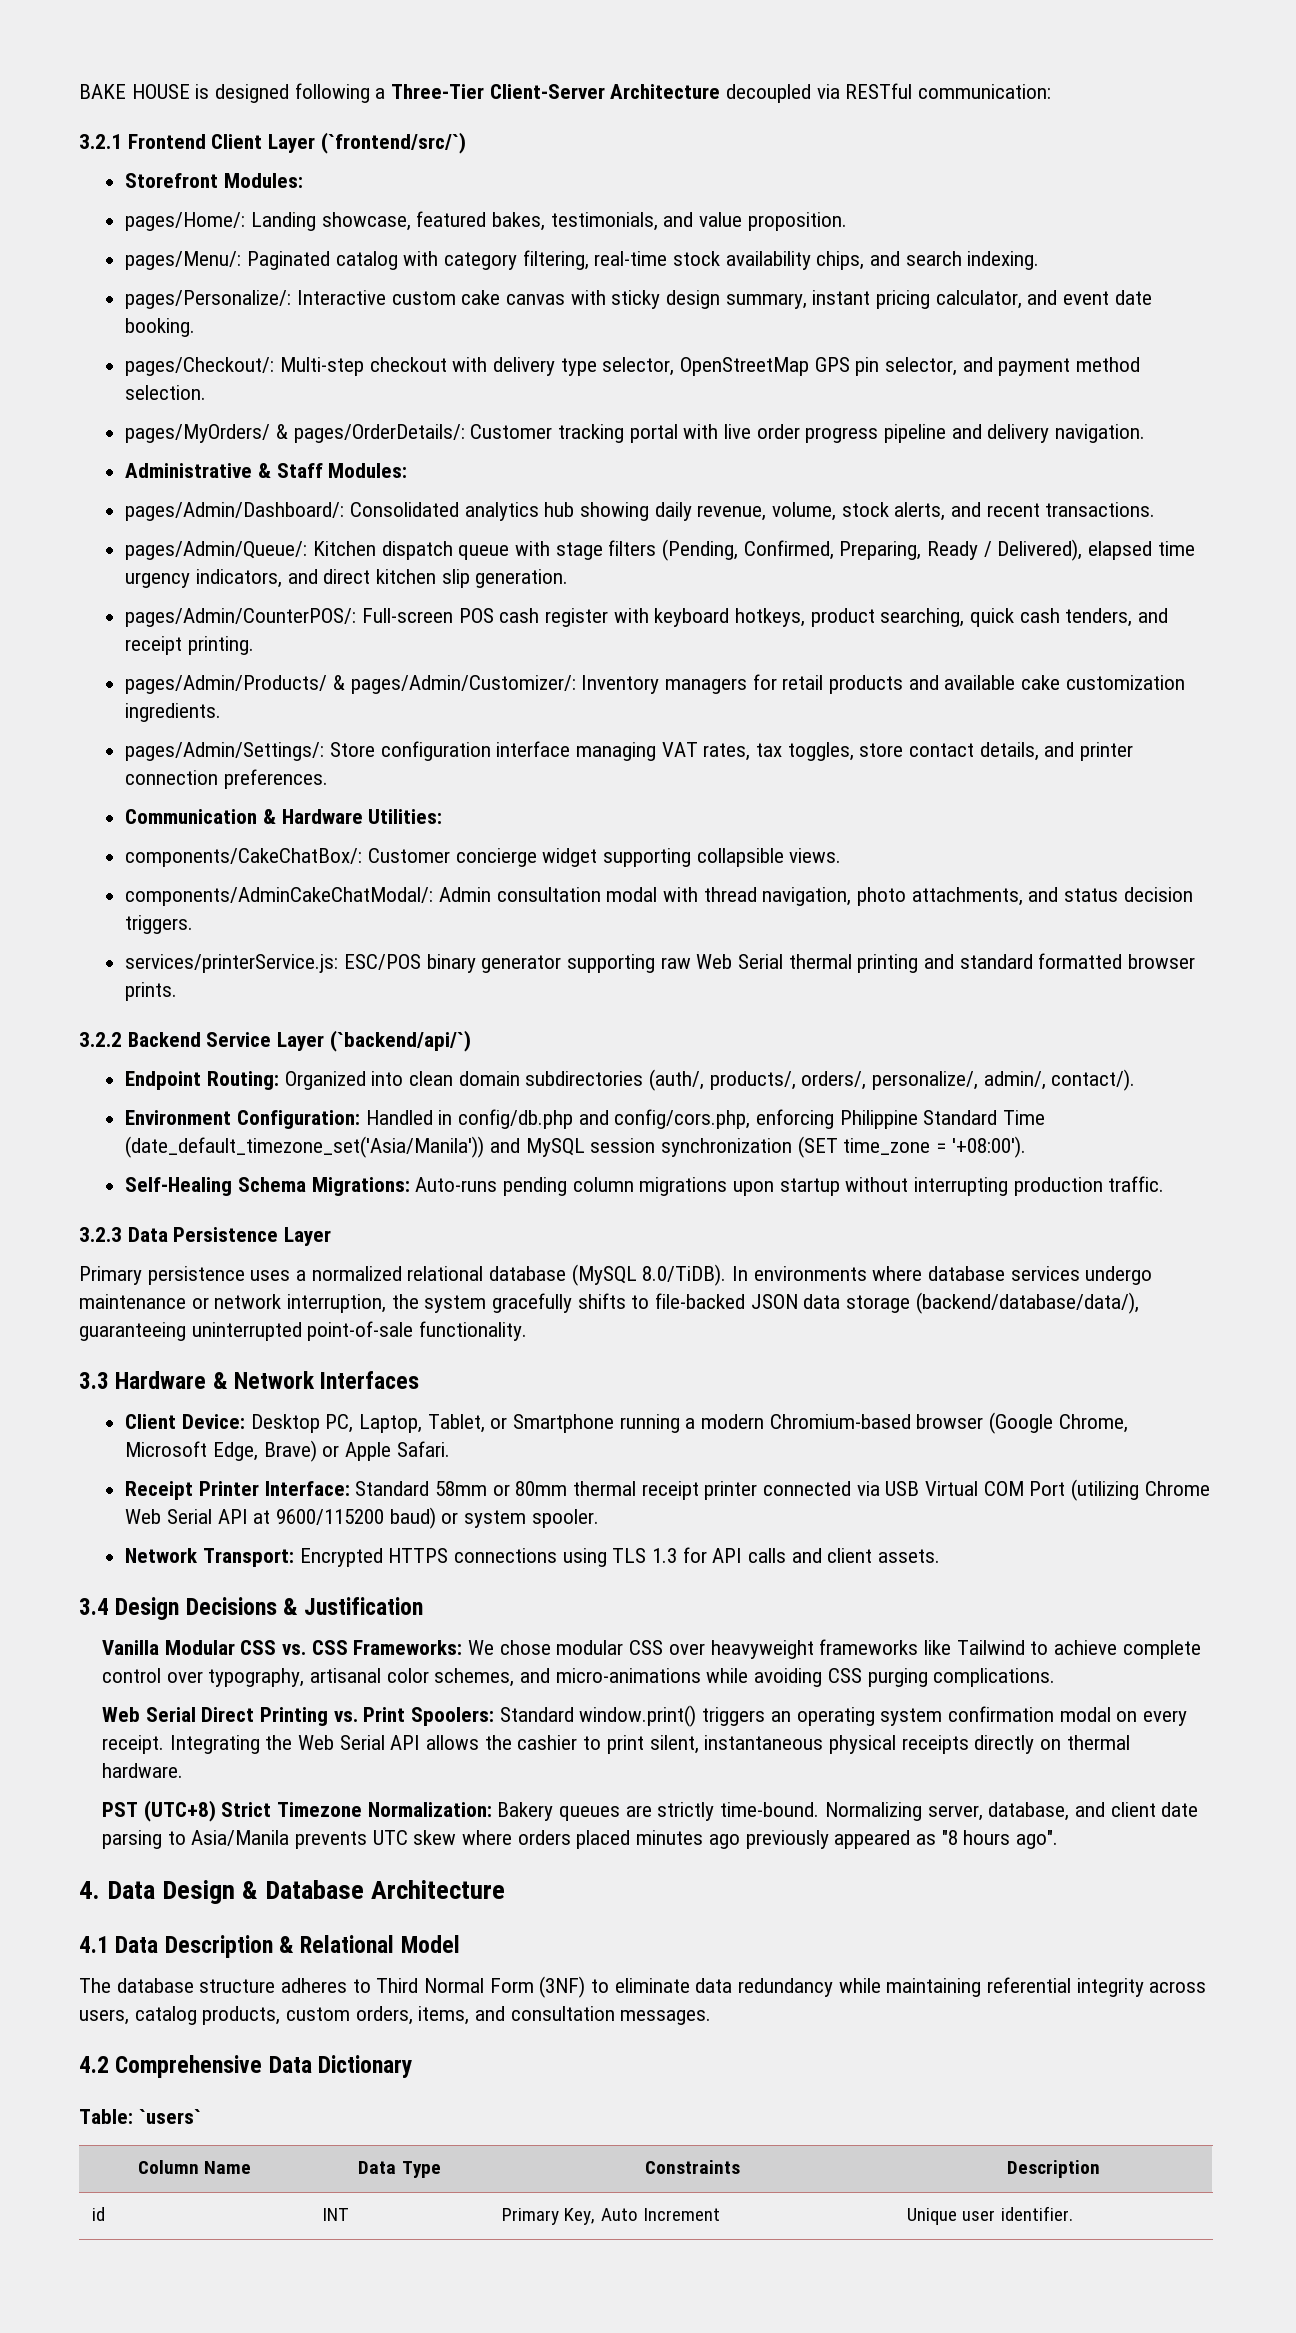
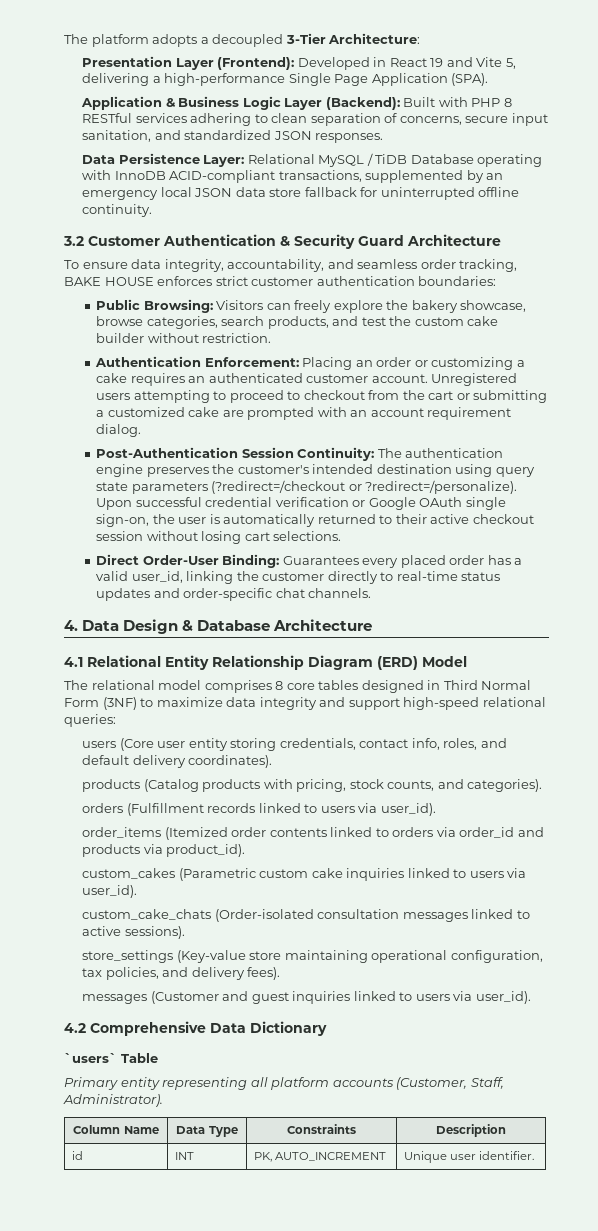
- BAKE HOUSE is designed following a Three-Tier Client-Server Architecture decoupled via RESTful communication:
- 3.2.1 Frontend Client Layer (`frontend/src/`)
- Storefront Modules:
- pages/Home/: Landing showcase, featured bakes, testimonials, and value proposition.
- pages/Menu/: Paginated catalog with category filtering, real-time stock availability chips, and search indexing.
- pages/Personalize/: Interactive custom cake canvas with sticky design summary, instant pricing calculator, and event date booking.
- pages/Checkout/: Multi-step checkout with delivery type selector, OpenStreetMap GPS pin selector, and payment method selection.
- pages/MyOrders/ & pages/OrderDetails/: Customer tracking portal with live order progress pipeline and delivery navigation.
- Administrative & Staff Modules:
- pages/Admin/Dashboard/: Consolidated analytics hub showing daily revenue, volume, stock alerts, and recent transactions.
- pages/Admin/Queue/: Kitchen dispatch queue with stage filters (Pending, Confirmed, Preparing, Ready / Delivered), elapsed time urgency indicators, and direct kitchen slip generation.
- pages/Admin/CounterPOS/: Full-screen POS cash register with keyboard hotkeys, product searching, quick cash tenders, and receipt printing.
- pages/Admin/Products/ & pages/Admin/Customizer/: Inventory managers for retail products and available cake customization ingredients.
- pages/Admin/Settings/: Store configuration interface managing VAT rates, tax toggles, store contact details, and printer connection preferences.
- Communication & Hardware Utilities:
- components/CakeChatBox/: Customer concierge widget supporting collapsible views.
- components/AdminCakeChatModal/: Admin consultation modal with thread navigation, photo attachments, and status decision triggers.
- services/printerService.js: ESC/POS binary generator supporting raw Web Serial thermal printing and standard formatted browser prints.
- 3.2.2 Backend Service Layer (`backend/api/`)
- Endpoint Routing: Organized into clean domain subdirectories (auth/, products/, orders/, personalize/, admin/, contact/).
- Environment Configuration: Handled in config/db.php and config/cors.php, enforcing Philippine Standard Time (date_default_timezone_set('Asia/Manila')) and MySQL session synchronization (SET time_zone = '+08:00').
- Self-Healing Schema Migrations: Auto-runs pending column migrations upon startup without interrupting production traffic.
- 3.2.3 Data Persistence Layer
- Primary persistence uses a normalized relational database (MySQL 8.0/TiDB). In environments where database services undergo maintenance or network interruption, the system gracefully shifts to file-backed JSON data storage (backend/database/data/), guaranteeing uninterrupted point-of-sale functionality.
- 3.3 Hardware & Network Interfaces
- Client Device: Desktop PC, Laptop, Tablet, or Smartphone running a modern Chromium-based browser (Google Chrome, Microsoft Edge, Brave) or Apple Safari.
- Receipt Printer Interface: Standard 58mm or 80mm thermal receipt printer connected via USB Virtual COM Port (utilizing Chrome Web Serial API at 9600/115200 baud) or system spooler.
- Network Transport: Encrypted HTTPS connections using TLS 1.3 for API calls and client assets.
- 3.4 Design Decisions & Justification
- Vanilla Modular CSS vs. CSS Frameworks: We chose modular CSS over heavyweight frameworks like Tailwind to achieve complete control over typography, artisanal color schemes, and micro-animations while avoiding CSS purging complications.
- Web Serial Direct Printing vs. Print Spoolers: Standard window.print() triggers an operating system confirmation modal on every receipt. Integrating the Web Serial API allows the cashier to print silent, instantaneous physical receipts directly on thermal hardware.
- PST (UTC+8) Strict Timezone Normalization: Bakery queues are strictly time-bound. Normalizing server, database, and client date parsing to Asia/Manila prevents UTC skew where orders placed minutes ago previously appeared as "8 hours ago".
+ The platform adopts a decoupled 3-Tier Architecture:
+ Presentation Layer (Frontend): Developed in React 19 and Vite 5, delivering a high-performance Single Page Application (SPA).
+ Application & Business Logic Layer (Backend): Built with PHP 8 RESTful services adhering to clean separation of concerns, secure input sanitation, and standardized JSON responses.
+ Data Persistence Layer: Relational MySQL / TiDB Database operating with InnoDB ACID-compliant transactions, supplemented by an emergency local JSON data store fallback for uninterrupted offline continuity.
+ 3.2 Customer Authentication & Security Guard Architecture
+ To ensure data integrity, accountability, and seamless order tracking, BAKE HOUSE enforces strict customer authentication boundaries:
+ Public Browsing: Visitors can freely explore the bakery showcase, browse categories, search products, and test the custom cake builder without restriction.
+ Authentication Enforcement: Placing an order or customizing a cake requires an authenticated customer account. Unregistered users attempting to proceed to checkout from the cart or submitting a customized cake are prompted with an account requirement dialog.
+ Post-Authentication Session Continuity: The authentication engine preserves the customer's intended destination using query state parameters (?redirect=/checkout or ?redirect=/personalize). Upon successful credential verification or Google OAuth single sign-on, the user is automatically returned to their active checkout session without losing cart selections.
+ Direct Order-User Binding: Guarantees every placed order has a valid user_id, linking the customer directly to real-time status updates and order-specific chat channels.
- 4.1 Data Description & Relational Model
- The database structure adheres to Third Normal Form (3NF) to eliminate data redundancy while maintaining referential integrity across users, catalog products, custom orders, items, and consultation messages.
+ 4.1 Relational Entity Relationship Diagram (ERD) Model
+ The relational model comprises 8 core tables designed in Third Normal Form (3NF) to maximize data integrity and support high-speed relational queries:
+ users (Core user entity storing credentials, contact info, roles, and default delivery coordinates).
+ products (Catalog products with pricing, stock counts, and categories).
+ orders (Fulfillment records linked to users via user_id).
+ order_items (Itemized order contents linked to orders via order_id and products via product_id).
+ custom_cakes (Parametric custom cake inquiries linked to users via user_id).
+ custom_cake_chats (Order-isolated consultation messages linked to active sessions).
+ store_settings (Key-value store maintaining operational configuration, tax policies, and delivery fees).
+ messages (Customer and guest inquiries linked to users via user_id).
- Table: `users`
+ `users` Table
+ Primary entity representing all platform accounts (Customer, Staff, Administrator).
- id | INT | Primary Key, Auto Increment | Unique user identifier.
+ id | INT | PK, AUTO_INCREMENT | Unique user identifier.

